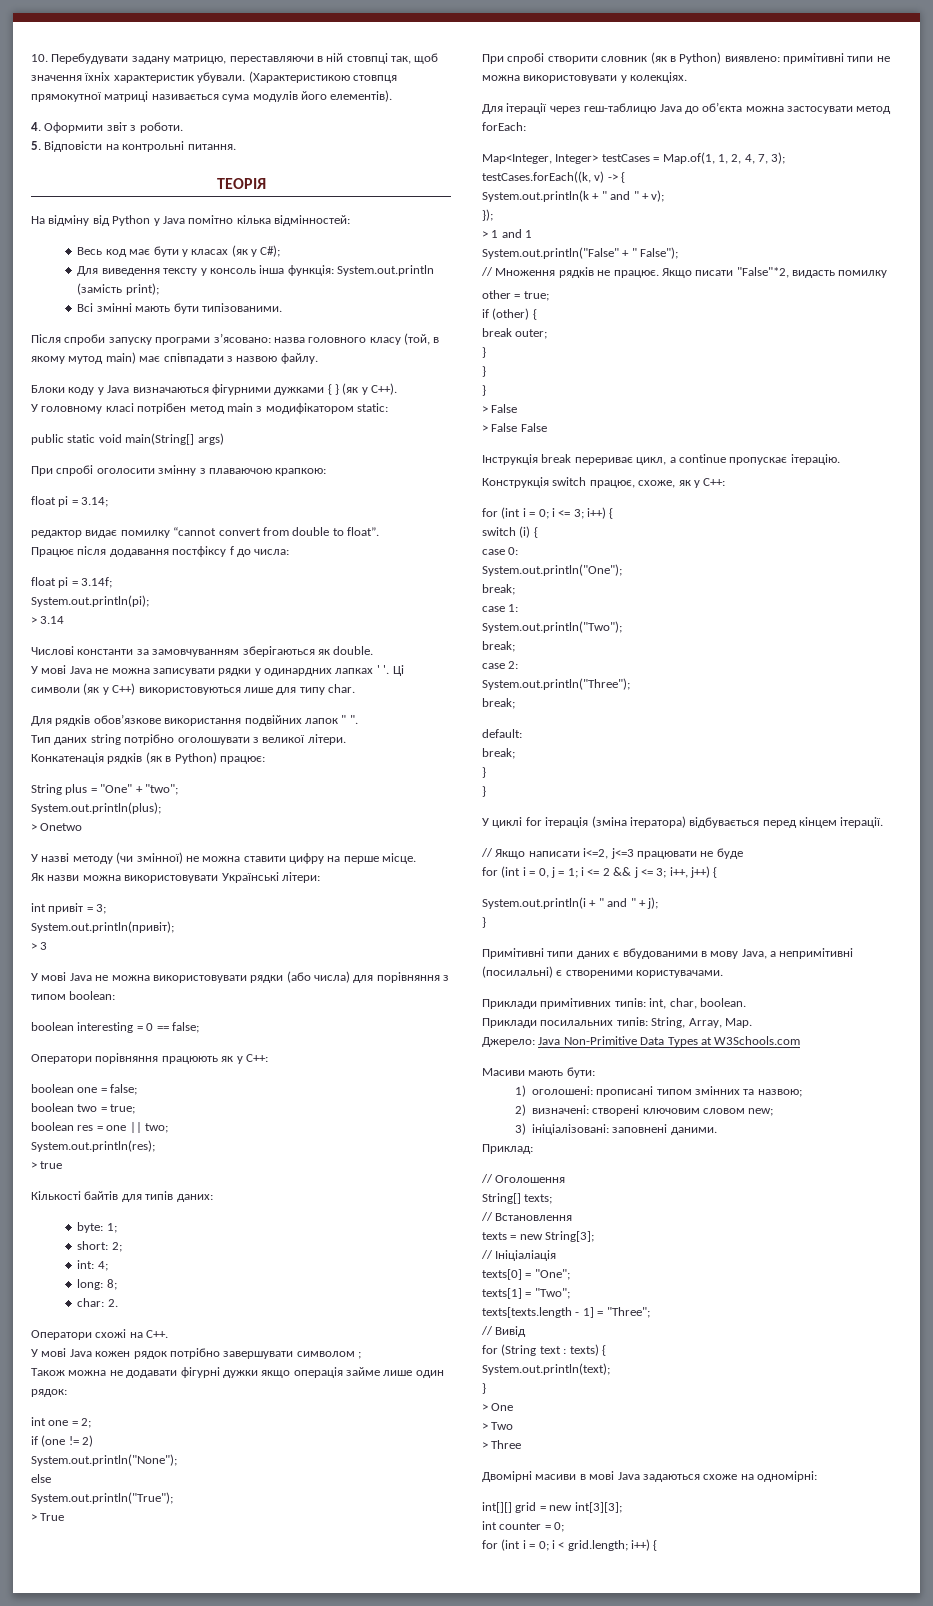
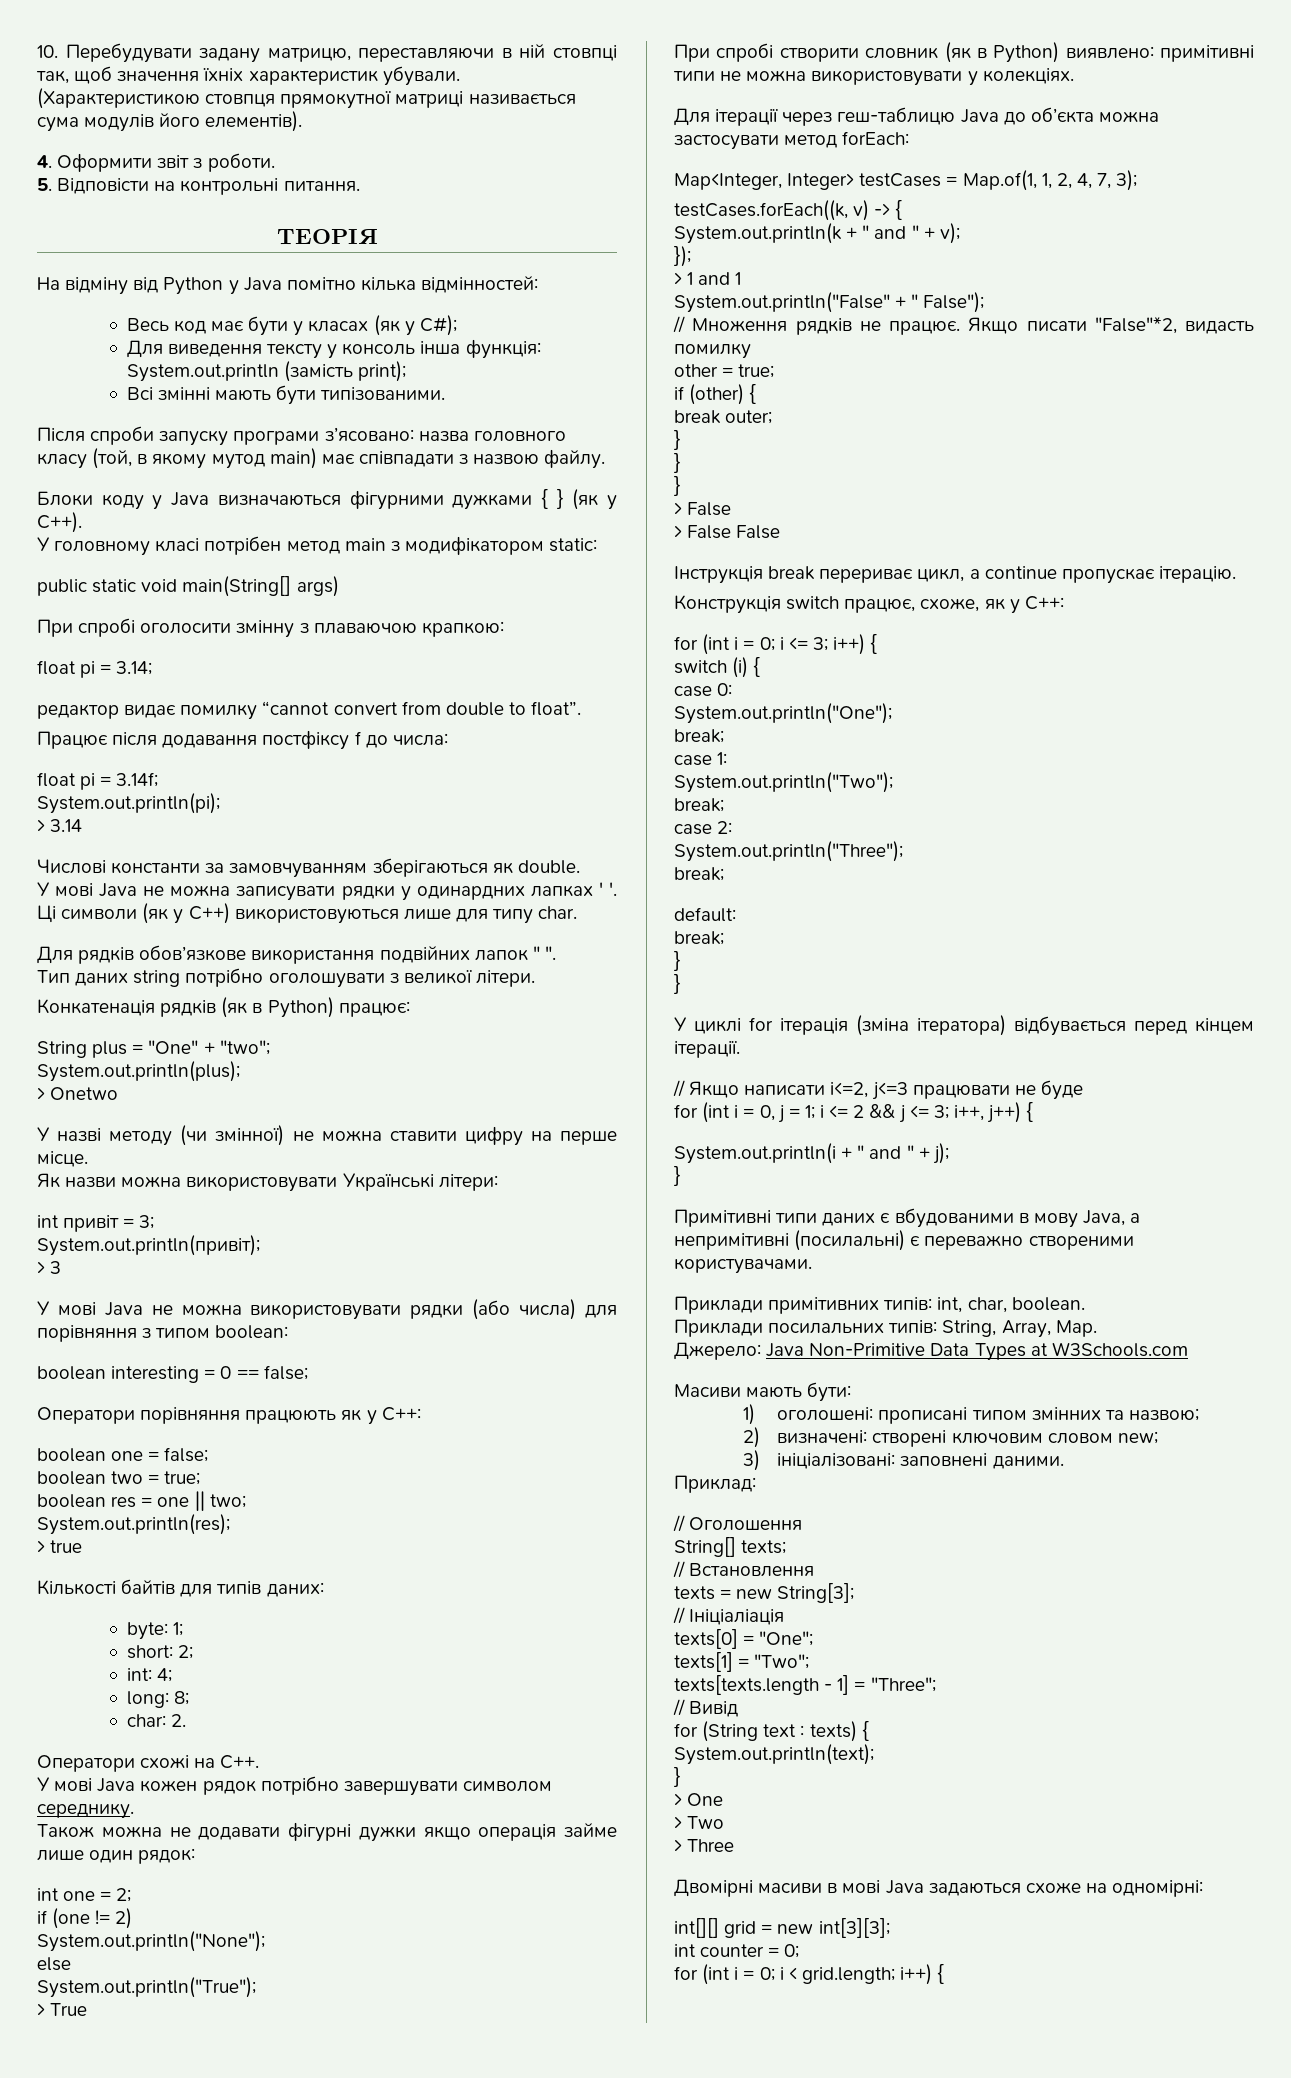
- У мові Java кожен рядок потрібно завершувати символом ;
+ У мові Java кожен рядок потрібно завершувати символом середнику.
- Примітивні типи даних є вбудованими в мову Java, а непримітивні (посилальні) є створеними користувачами.
+ Примітивні типи даних є вбудованими в мову Java, а непримітивні (посилальні) є переважно створеними користувачами.

